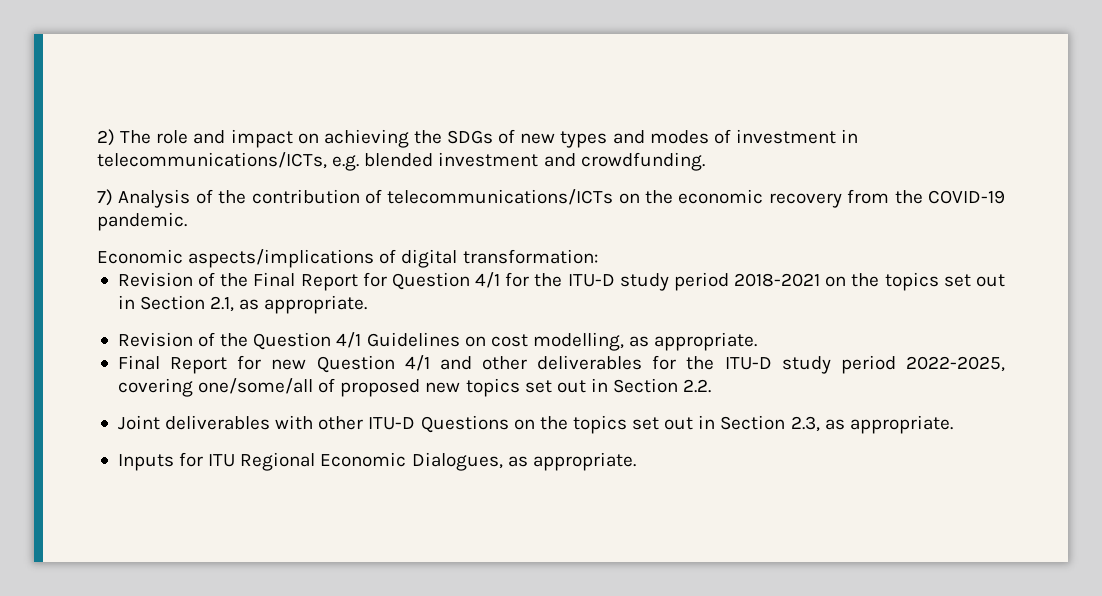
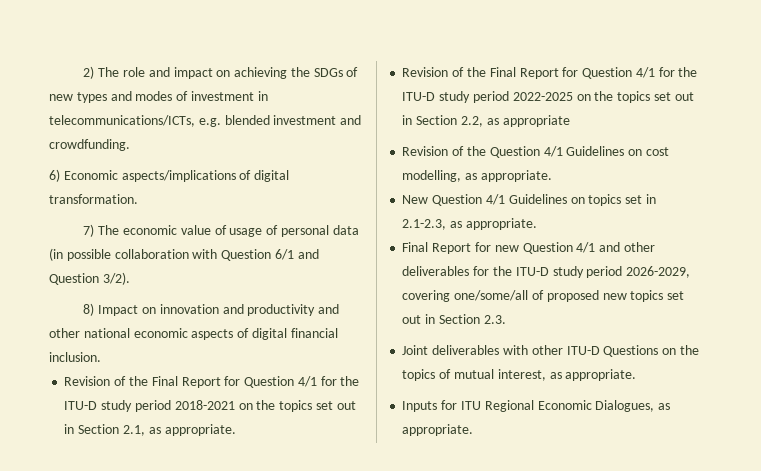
- 7) Analysis of the contribution of telecommunications/ICTs on the economic recovery from the COVID-19 pandemic.
- Economic aspects/implications of digital transformation:
+ 6) Economic aspects/implications of digital transformation.
+ 7) The economic value of usage of personal data (in possible collaboration with Question 6/1 and Question 3/2).
+ 8) Impact on innovation and productivity and other national economic aspects of digital financial inclusion.
+ Revision of the Final Report for Question 4/1 for the ITU-D study period 2022-2025 on the topics set out in Section 2.2, as appropriate
+ New Question 4/1 Guidelines on topics set in 2.1-2.3, as appropriate.
- Final Report for new Question 4/1 and other deliverables for the ITU-D study period 2022-2025, covering one/some/all of proposed new topics set out in Section 2.2.
+ Final Report for new Question 4/1 and other deliverables for the ITU-D study period 2026-2029, covering one/some/all of proposed new topics set out in Section 2.3.
- Joint deliverables with other ITU-D Questions on the topics set out in Section 2.3, as appropriate.
+ Joint deliverables with other ITU-D Questions on the topics of mutual interest, as appropriate.

